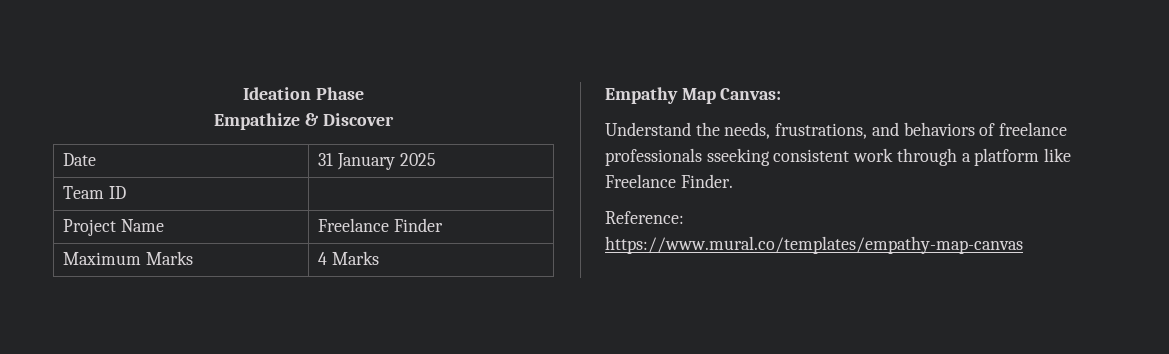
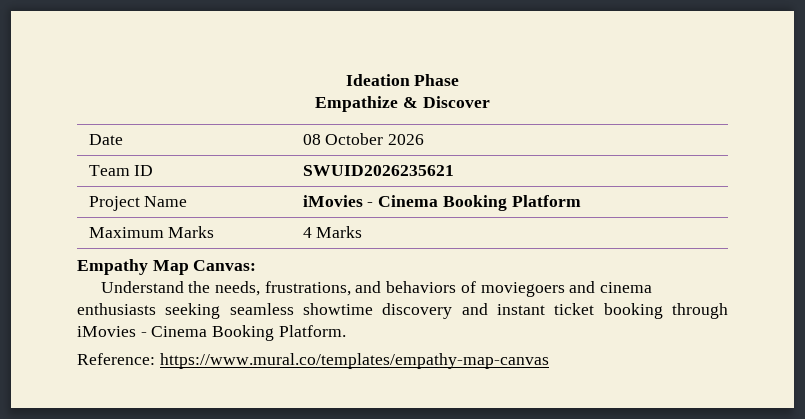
- Date | 31 January 2025
+ Date | 08 October 2026
- Team ID |
+ Team ID | SWUID2026235621
- Project Name | Freelance Finder
+ Project Name | iMovies - Cinema Booking Platform
- Understand the needs, frustrations, and behaviors of freelance professionals sseeking consistent work through a platform like Freelance Finder.
+ Understand the needs, frustrations, and behaviors of moviegoers and cinema enthusiasts seeking seamless showtime discovery and instant ticket booking through iMovies - Cinema Booking Platform.

